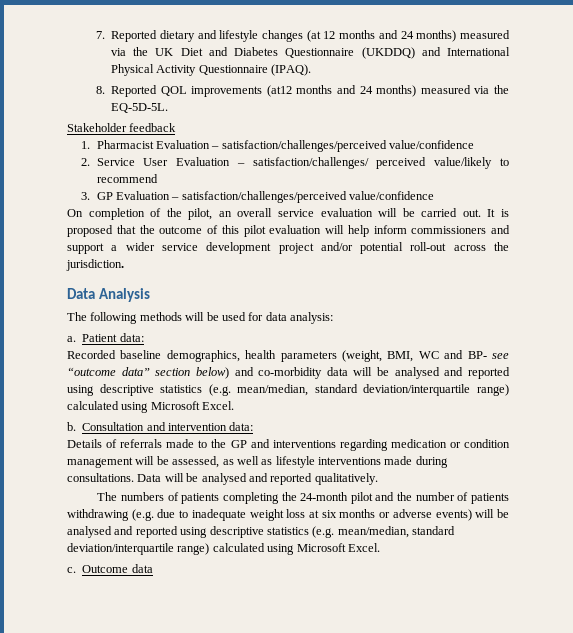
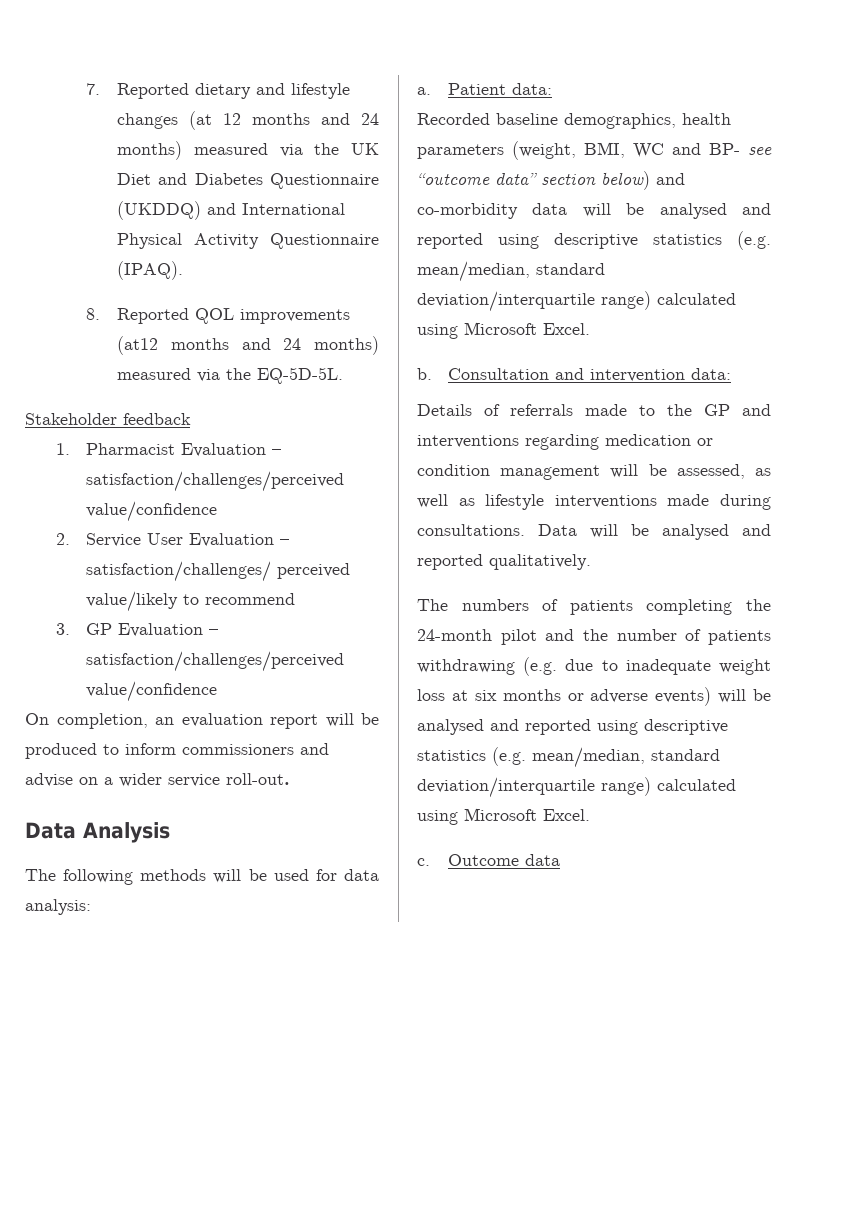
- On completion of the pilot, an overall service evaluation will be carried out. It is proposed that the outcome of this pilot evaluation will help inform commissioners and support a wider service development project and/or potential roll-out across the jurisdiction.
+ On completion, an evaluation report will be produced to inform commissioners and advise on a wider service roll-out.

